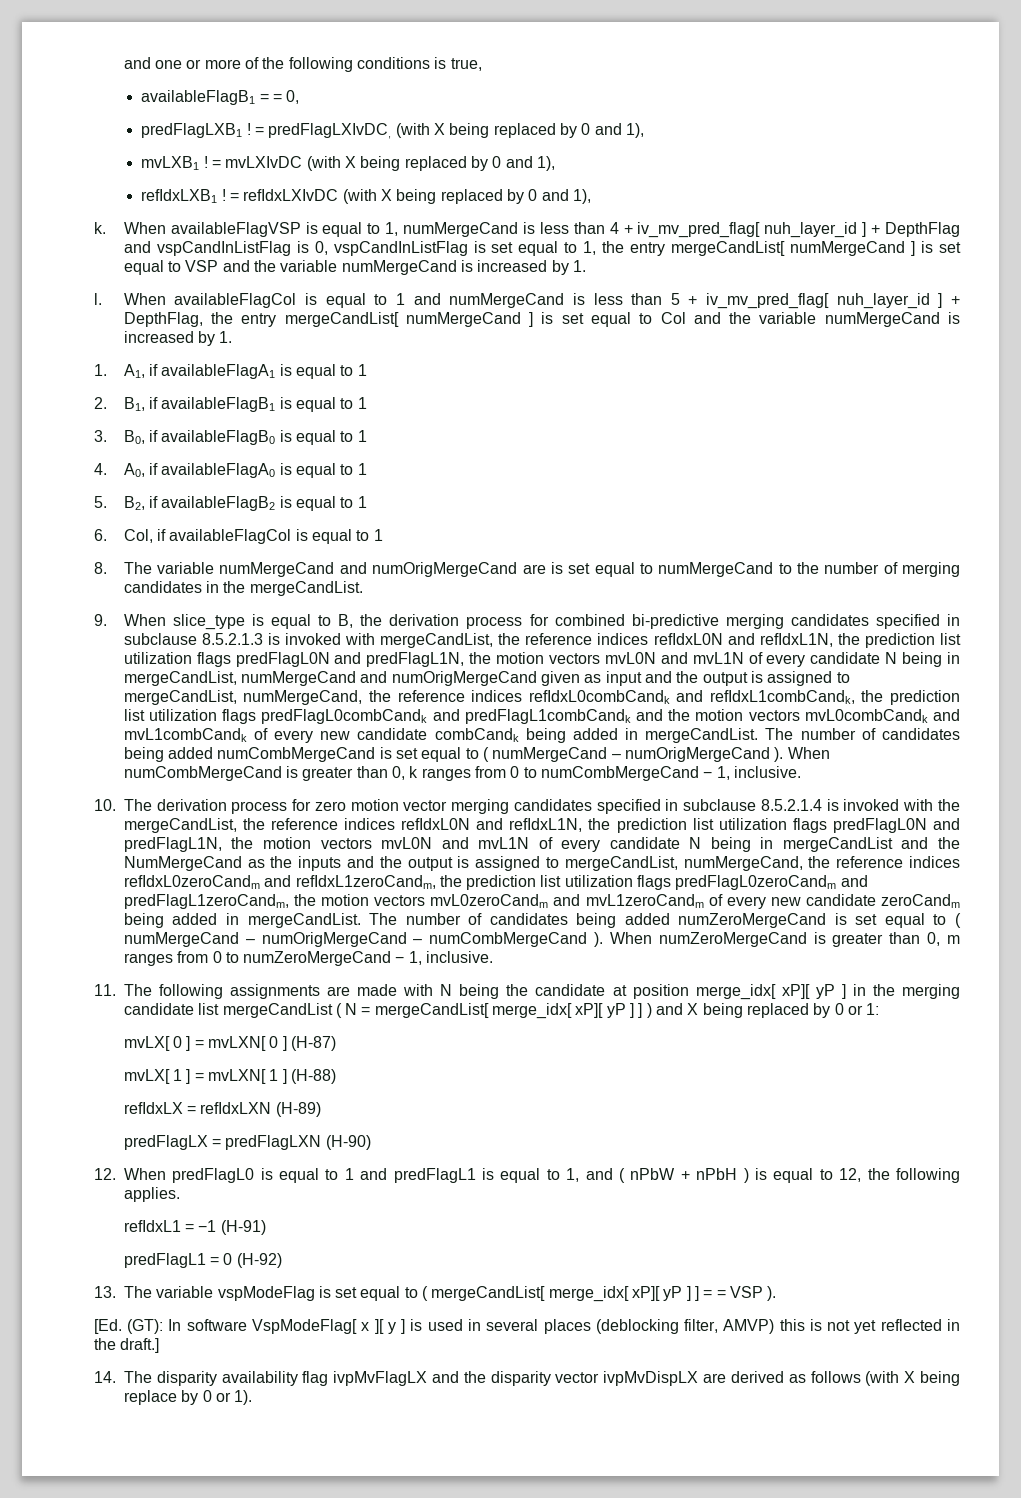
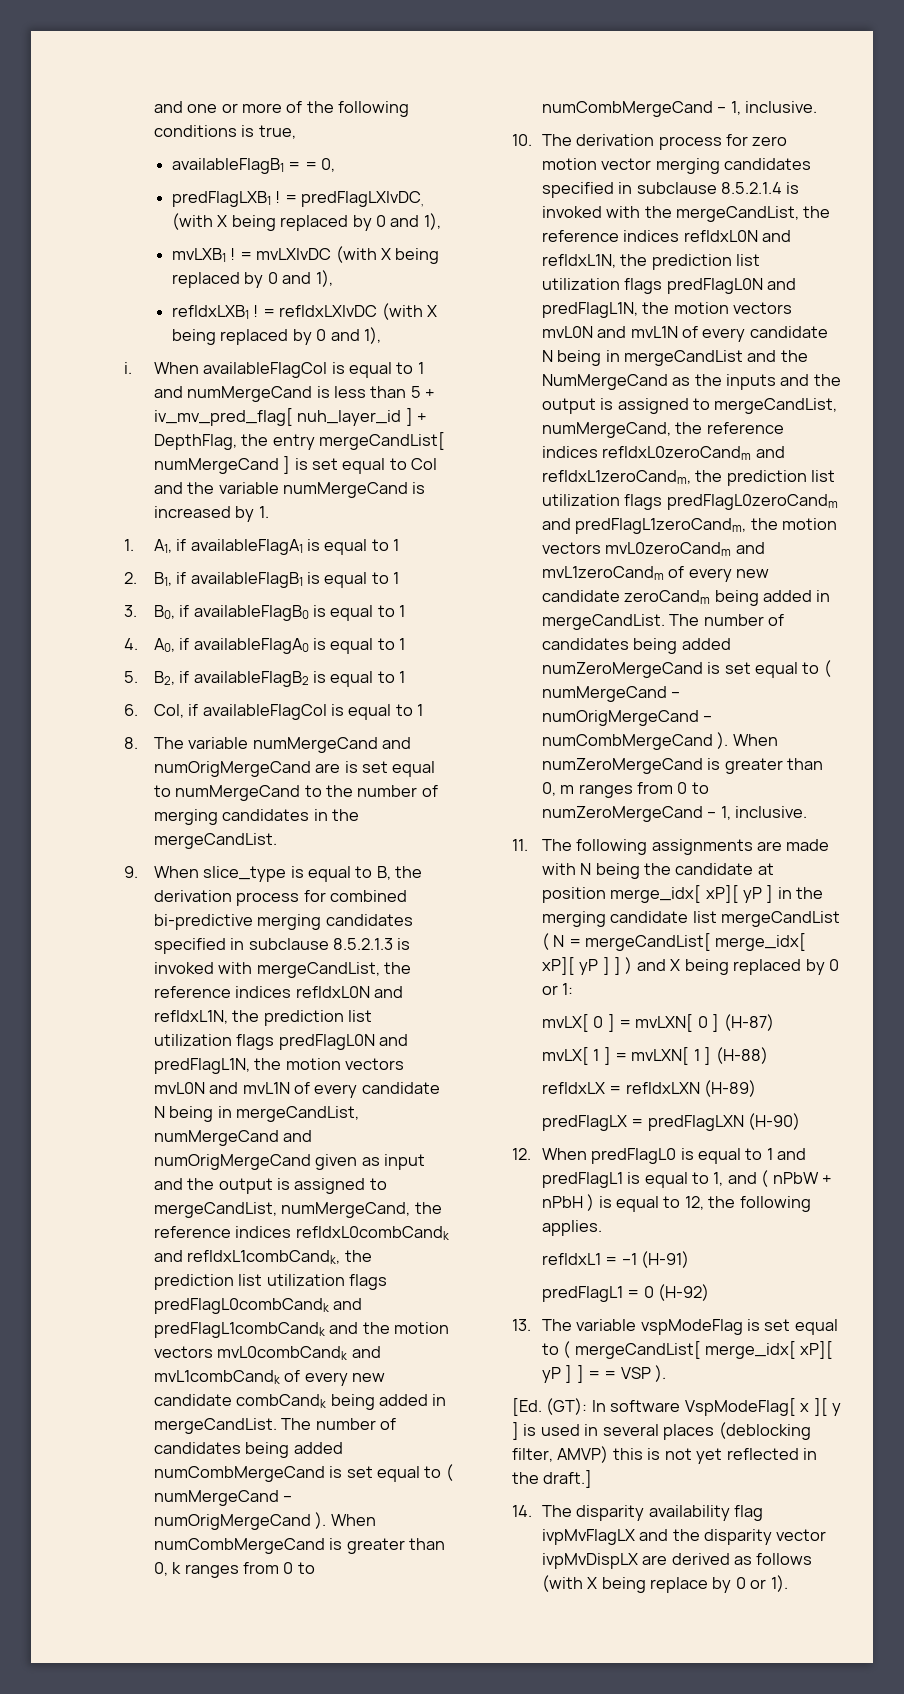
- k. When availableFlagVSP is equal to 1, numMergeCand is less than 4 + iv_mv_pred_flag[ nuh_layer_id ] + DepthFlag and vspCandInListFlag is 0, vspCandInListFlag is set equal to 1, the entry mergeCandList[ numMergeCand ] is set equal to VSP and the variable numMergeCand is increased by 1.
- l.
+ i.

